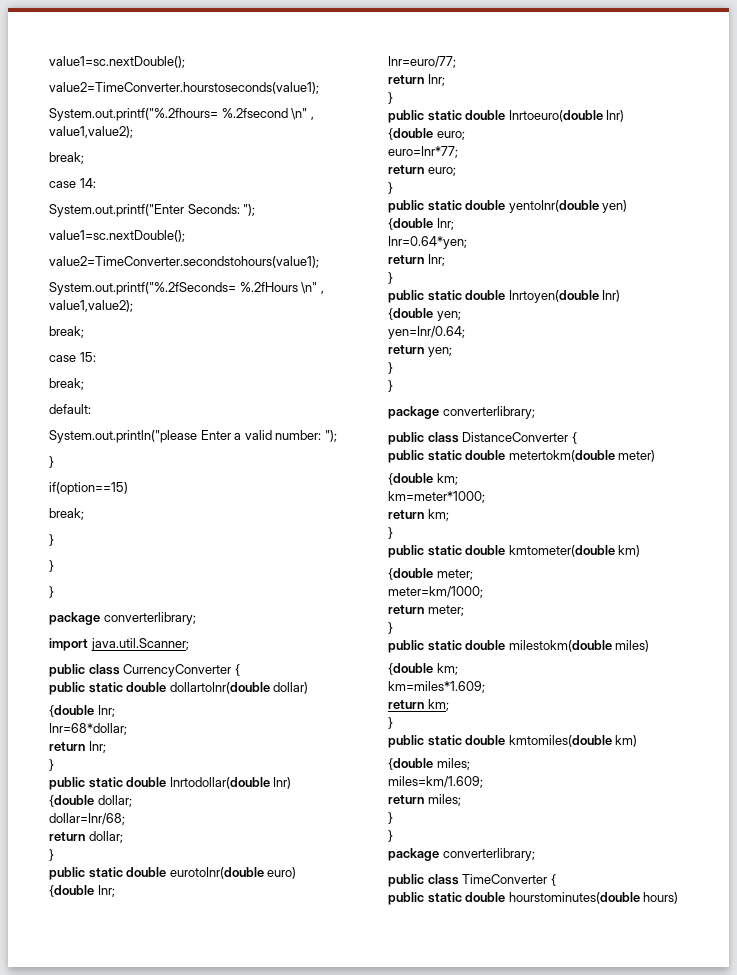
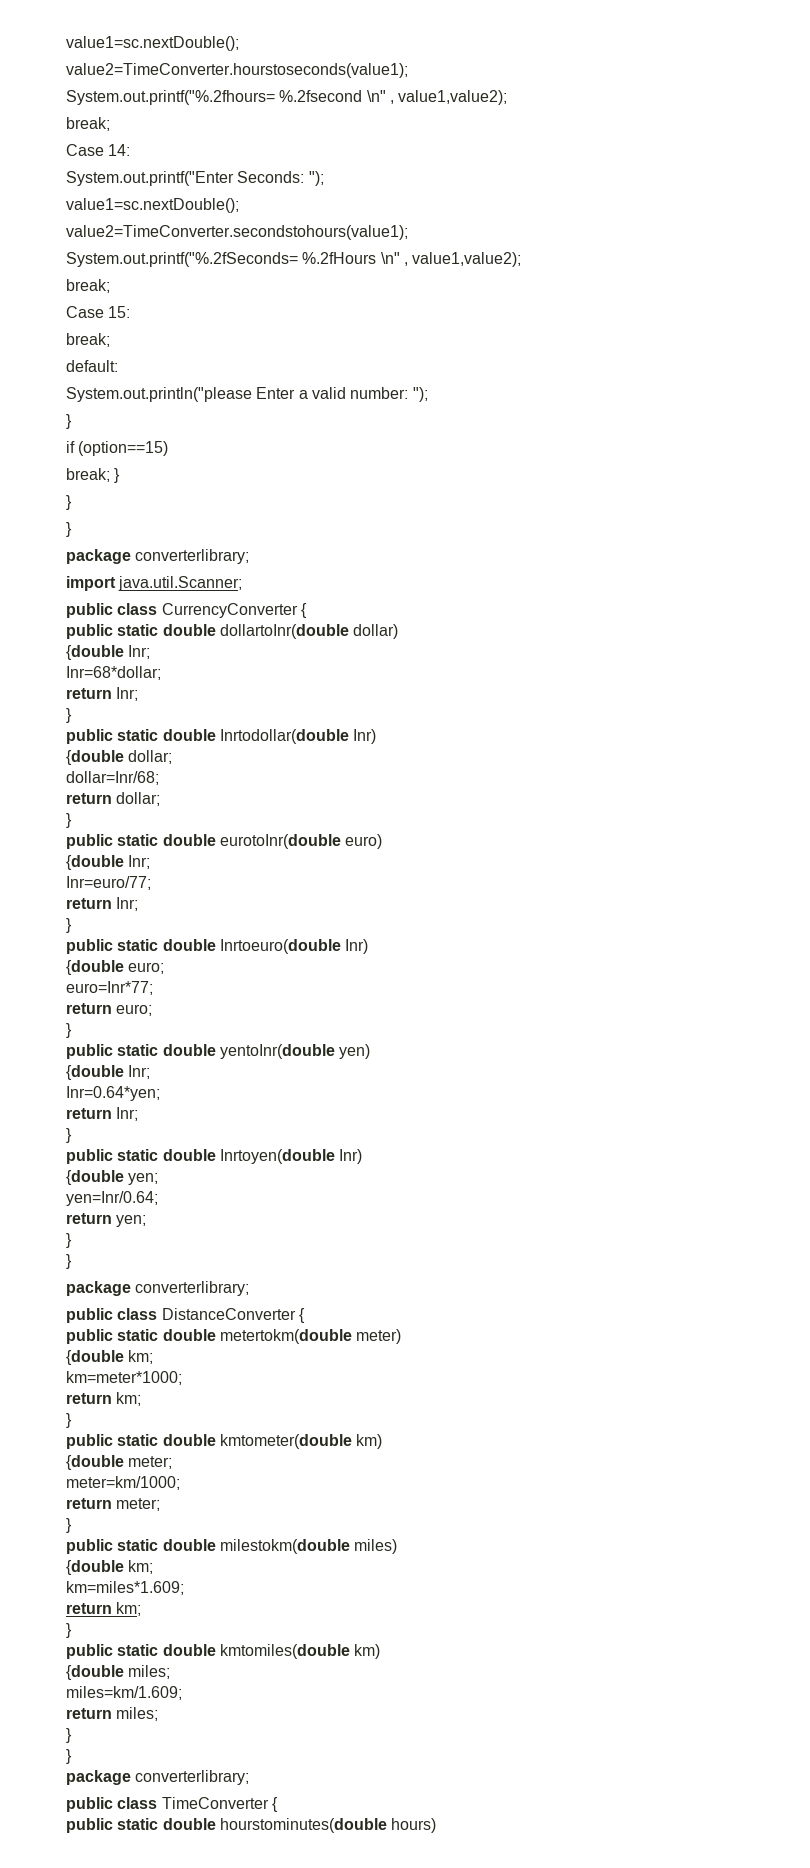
- case 14:
+ Case 14:
- case 15:
+ Case 15:
- if(option==15)
- break;
- }
+ if (option==15)
+ break; }

